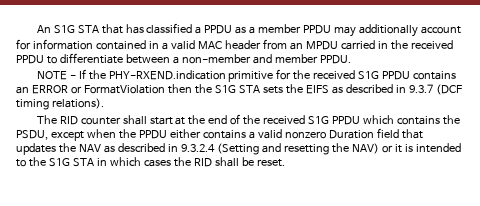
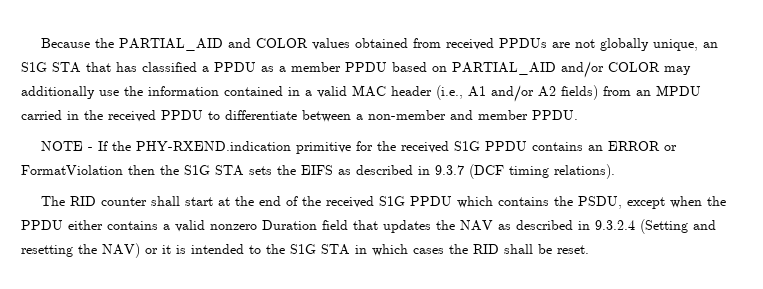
- An S1G STA that has classified a PPDU as a member PPDU may additionally account for information contained in a valid MAC header from an MPDU carried in the received PPDU to differentiate between a non-member and member PPDU.
+ Because the PARTIAL_AID and COLOR values obtained from received PPDUs are not globally unique, an S1G STA that has classified a PPDU as a member PPDU based on PARTIAL_AID and/or COLOR may additionally use the information contained in a valid MAC header (i.e., A1 and/or A2 fields) from an MPDU carried in the received PPDU to differentiate between a non-member and member PPDU.

